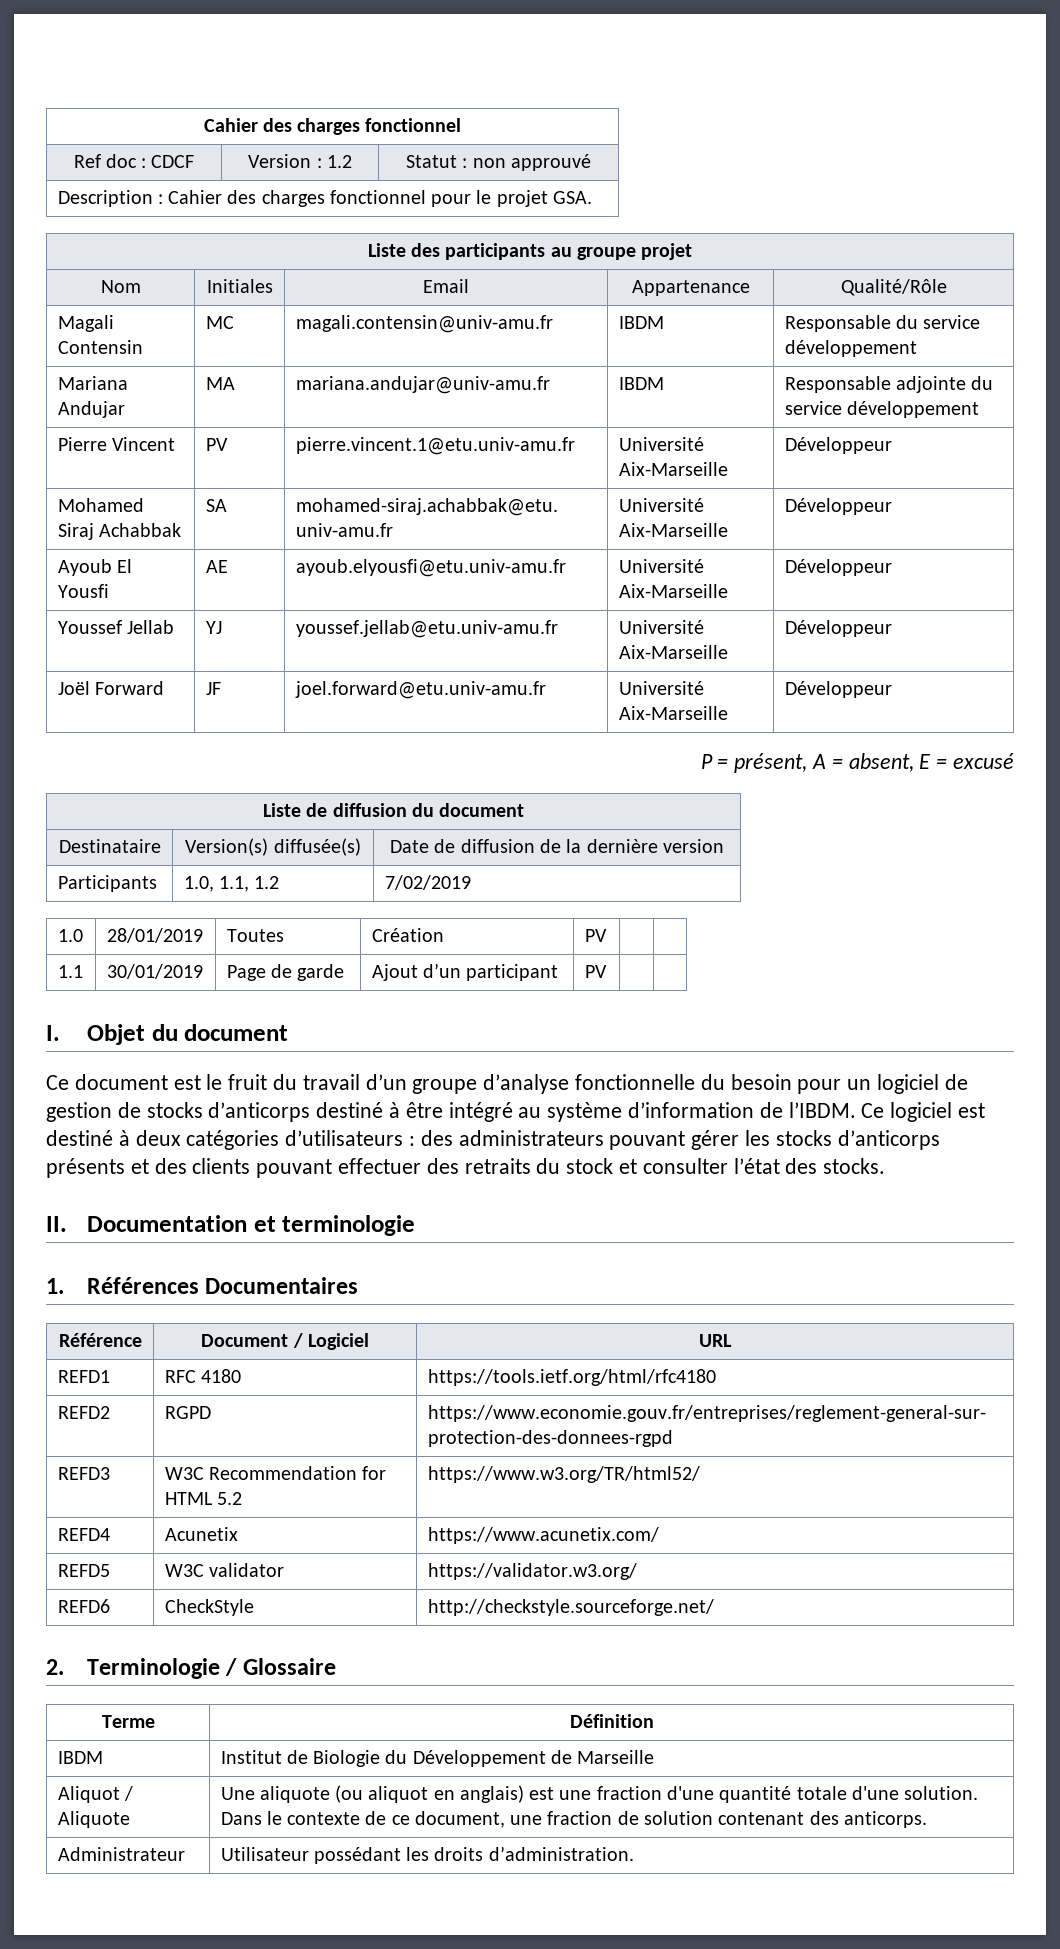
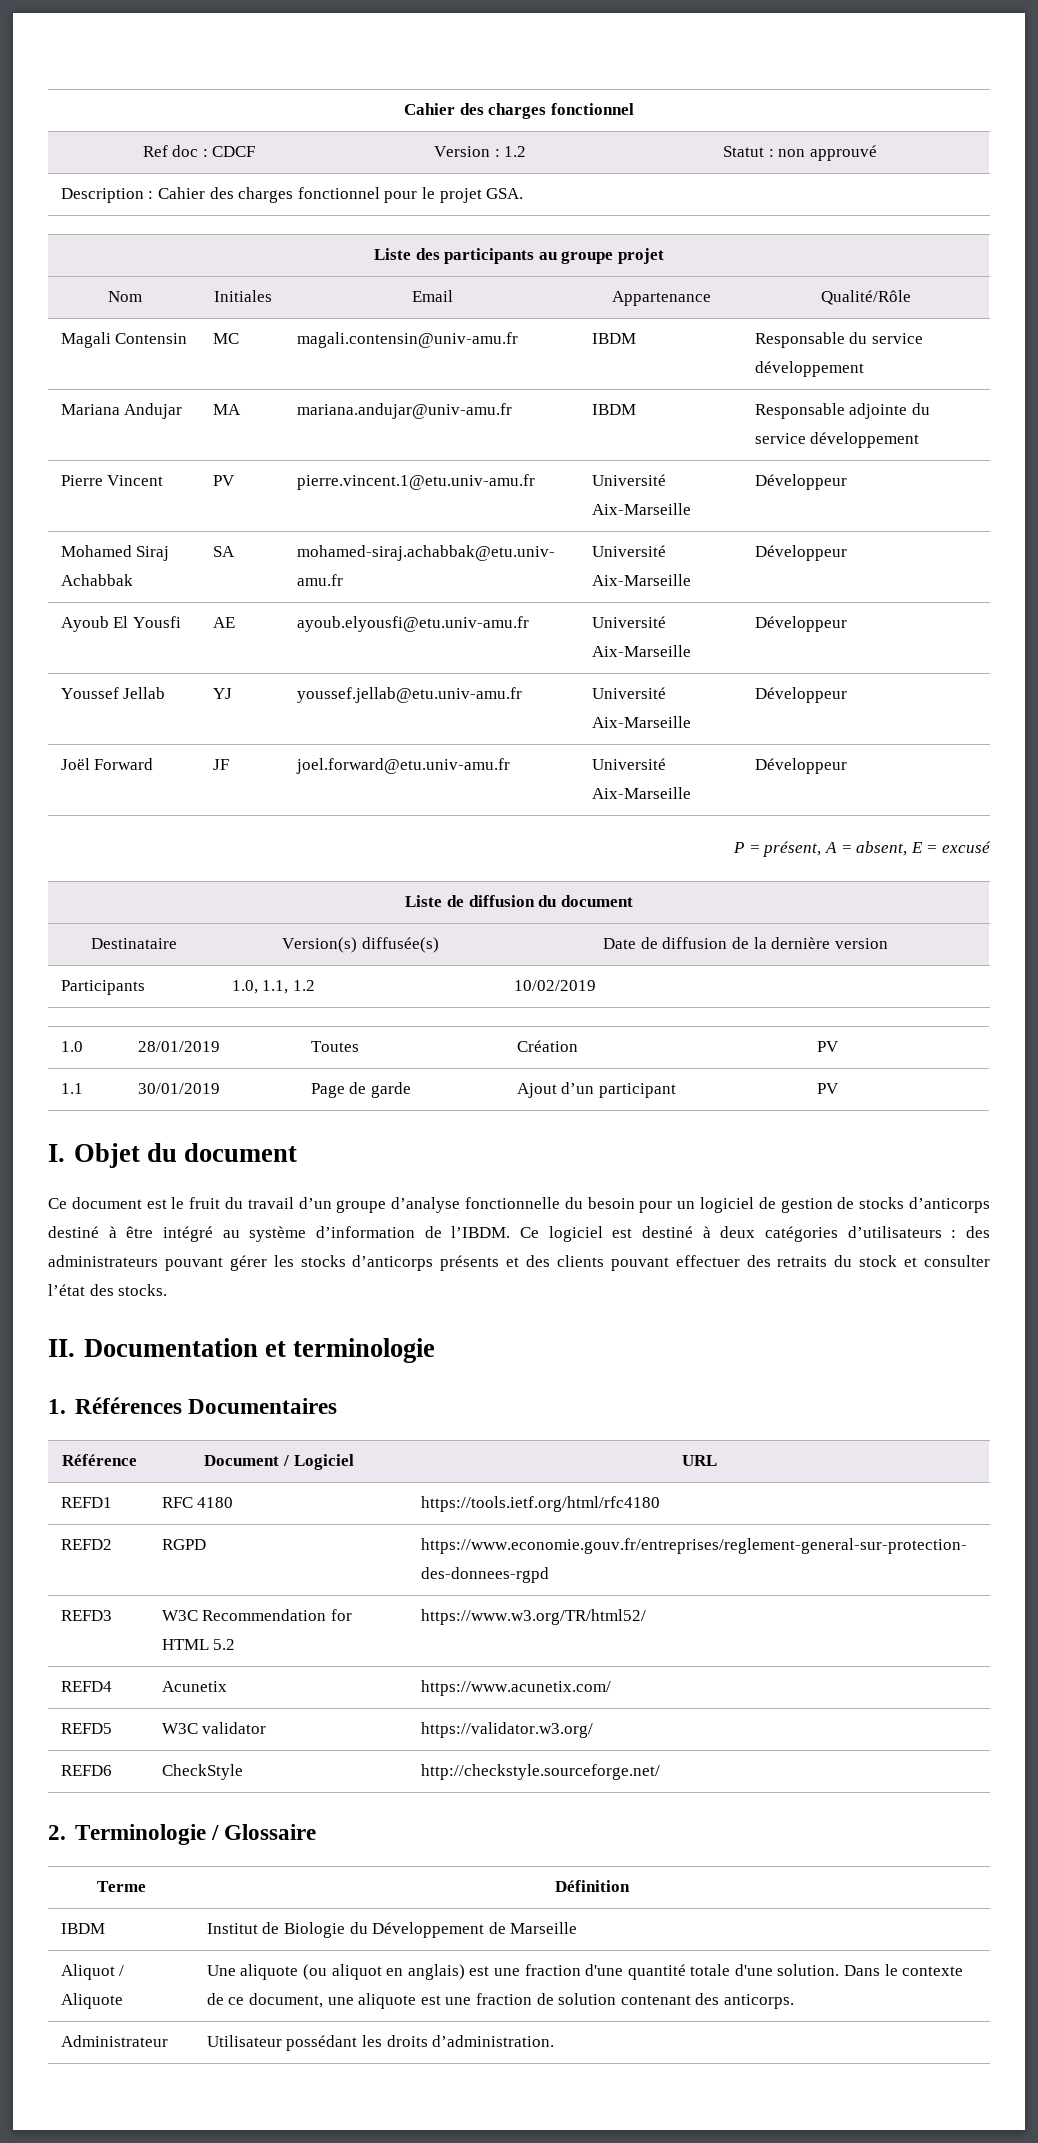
- Participants | 1.0, 1.1, 1.2 | 7/02/2019
+ Participants | 1.0, 1.1, 1.2 | 10/02/2019
- Aliquot / Aliquote | Une aliquote (ou aliquot en anglais) est une fraction d'une quantité totale d'une solution. Dans le contexte de ce document, une fraction de solution contenant des anticorps.
+ Aliquot / Aliquote | Une aliquote (ou aliquot en anglais) est une fraction d'une quantité totale d'une solution. Dans le contexte de ce document, une aliquote est une fraction de solution contenant des anticorps.

